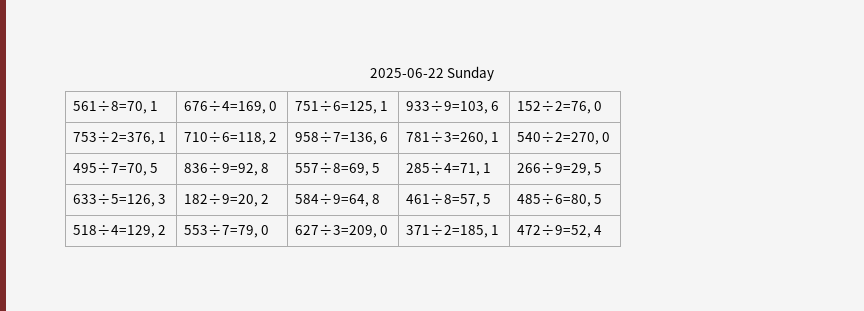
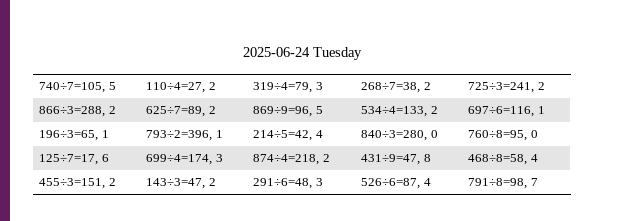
- 2025-06-22 Sunday
- 561÷8=70, 1 | 676÷4=169, 0 | 751÷6=125, 1 | 933÷9=103, 6 | 152÷2=76, 0
- 753÷2=376, 1 | 710÷6=118, 2 | 958÷7=136, 6 | 781÷3=260, 1 | 540÷2=270, 0
- 495÷7=70, 5 | 836÷9=92, 8 | 557÷8=69, 5 | 285÷4=71, 1 | 266÷9=29, 5
- 633÷5=126, 3 | 182÷9=20, 2 | 584÷9=64, 8 | 461÷8=57, 5 | 485÷6=80, 5
- 518÷4=129, 2 | 553÷7=79, 0 | 627÷3=209, 0 | 371÷2=185, 1 | 472÷9=52, 4
+ 2025-06-24 Tuesday
+ 740÷7=105, 5 | 110÷4=27, 2 | 319÷4=79, 3 | 268÷7=38, 2 | 725÷3=241, 2
+ 866÷3=288, 2 | 625÷7=89, 2 | 869÷9=96, 5 | 534÷4=133, 2 | 697÷6=116, 1
+ 196÷3=65, 1 | 793÷2=396, 1 | 214÷5=42, 4 | 840÷3=280, 0 | 760÷8=95, 0
+ 125÷7=17, 6 | 699÷4=174, 3 | 874÷4=218, 2 | 431÷9=47, 8 | 468÷8=58, 4
+ 455÷3=151, 2 | 143÷3=47, 2 | 291÷6=48, 3 | 526÷6=87, 4 | 791÷8=98, 7

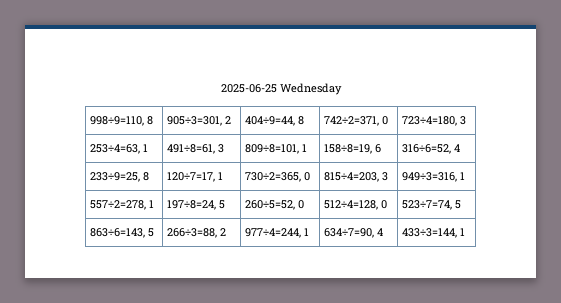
- 2025-06-24 Tuesday
- 740÷7=105, 5 | 110÷4=27, 2 | 319÷4=79, 3 | 268÷7=38, 2 | 725÷3=241, 2
- 866÷3=288, 2 | 625÷7=89, 2 | 869÷9=96, 5 | 534÷4=133, 2 | 697÷6=116, 1
- 196÷3=65, 1 | 793÷2=396, 1 | 214÷5=42, 4 | 840÷3=280, 0 | 760÷8=95, 0
- 125÷7=17, 6 | 699÷4=174, 3 | 874÷4=218, 2 | 431÷9=47, 8 | 468÷8=58, 4
- 455÷3=151, 2 | 143÷3=47, 2 | 291÷6=48, 3 | 526÷6=87, 4 | 791÷8=98, 7
+ 2025-06-25 Wednesday
+ 998÷9=110, 8 | 905÷3=301, 2 | 404÷9=44, 8 | 742÷2=371, 0 | 723÷4=180, 3
+ 253÷4=63, 1 | 491÷8=61, 3 | 809÷8=101, 1 | 158÷8=19, 6 | 316÷6=52, 4
+ 233÷9=25, 8 | 120÷7=17, 1 | 730÷2=365, 0 | 815÷4=203, 3 | 949÷3=316, 1
+ 557÷2=278, 1 | 197÷8=24, 5 | 260÷5=52, 0 | 512÷4=128, 0 | 523÷7=74, 5
+ 863÷6=143, 5 | 266÷3=88, 2 | 977÷4=244, 1 | 634÷7=90, 4 | 433÷3=144, 1

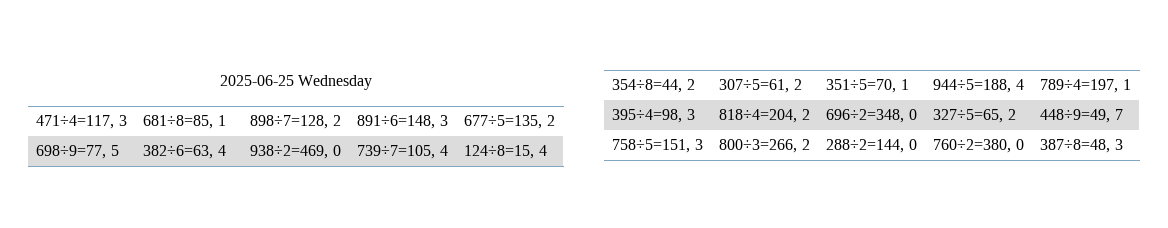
- 998÷9=110, 8 | 905÷3=301, 2 | 404÷9=44, 8 | 742÷2=371, 0 | 723÷4=180, 3
- 253÷4=63, 1 | 491÷8=61, 3 | 809÷8=101, 1 | 158÷8=19, 6 | 316÷6=52, 4
- 233÷9=25, 8 | 120÷7=17, 1 | 730÷2=365, 0 | 815÷4=203, 3 | 949÷3=316, 1
- 557÷2=278, 1 | 197÷8=24, 5 | 260÷5=52, 0 | 512÷4=128, 0 | 523÷7=74, 5
- 863÷6=143, 5 | 266÷3=88, 2 | 977÷4=244, 1 | 634÷7=90, 4 | 433÷3=144, 1
+ 471÷4=117, 3 | 681÷8=85, 1 | 898÷7=128, 2 | 891÷6=148, 3 | 677÷5=135, 2
+ 698÷9=77, 5 | 382÷6=63, 4 | 938÷2=469, 0 | 739÷7=105, 4 | 124÷8=15, 4
+ 354÷8=44, 2 | 307÷5=61, 2 | 351÷5=70, 1 | 944÷5=188, 4 | 789÷4=197, 1
+ 395÷4=98, 3 | 818÷4=204, 2 | 696÷2=348, 0 | 327÷5=65, 2 | 448÷9=49, 7
+ 758÷5=151, 3 | 800÷3=266, 2 | 288÷2=144, 0 | 760÷2=380, 0 | 387÷8=48, 3

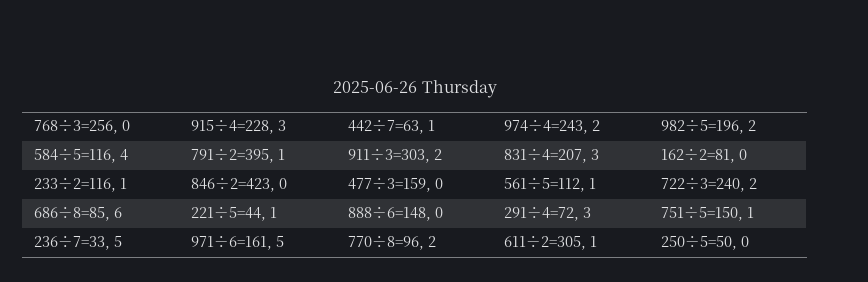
- 2025-06-25 Wednesday
- 471÷4=117, 3 | 681÷8=85, 1 | 898÷7=128, 2 | 891÷6=148, 3 | 677÷5=135, 2
- 698÷9=77, 5 | 382÷6=63, 4 | 938÷2=469, 0 | 739÷7=105, 4 | 124÷8=15, 4
- 354÷8=44, 2 | 307÷5=61, 2 | 351÷5=70, 1 | 944÷5=188, 4 | 789÷4=197, 1
- 395÷4=98, 3 | 818÷4=204, 2 | 696÷2=348, 0 | 327÷5=65, 2 | 448÷9=49, 7
- 758÷5=151, 3 | 800÷3=266, 2 | 288÷2=144, 0 | 760÷2=380, 0 | 387÷8=48, 3
+ 2025-06-26 Thursday
+ 768÷3=256, 0 | 915÷4=228, 3 | 442÷7=63, 1 | 974÷4=243, 2 | 982÷5=196, 2
+ 584÷5=116, 4 | 791÷2=395, 1 | 911÷3=303, 2 | 831÷4=207, 3 | 162÷2=81, 0
+ 233÷2=116, 1 | 846÷2=423, 0 | 477÷3=159, 0 | 561÷5=112, 1 | 722÷3=240, 2
+ 686÷8=85, 6 | 221÷5=44, 1 | 888÷6=148, 0 | 291÷4=72, 3 | 751÷5=150, 1
+ 236÷7=33, 5 | 971÷6=161, 5 | 770÷8=96, 2 | 611÷2=305, 1 | 250÷5=50, 0

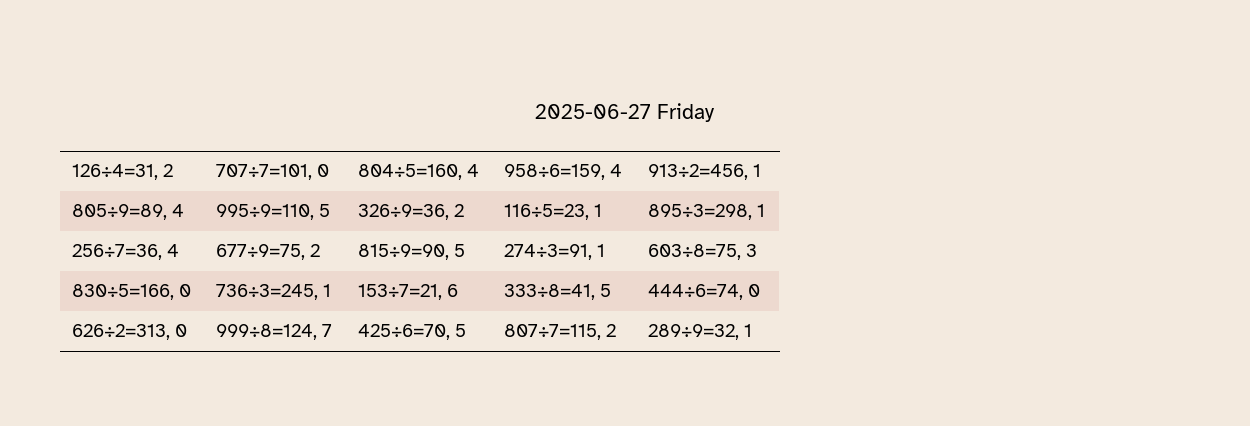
- 2025-06-26 Thursday
- 768÷3=256, 0 | 915÷4=228, 3 | 442÷7=63, 1 | 974÷4=243, 2 | 982÷5=196, 2
- 584÷5=116, 4 | 791÷2=395, 1 | 911÷3=303, 2 | 831÷4=207, 3 | 162÷2=81, 0
- 233÷2=116, 1 | 846÷2=423, 0 | 477÷3=159, 0 | 561÷5=112, 1 | 722÷3=240, 2
- 686÷8=85, 6 | 221÷5=44, 1 | 888÷6=148, 0 | 291÷4=72, 3 | 751÷5=150, 1
- 236÷7=33, 5 | 971÷6=161, 5 | 770÷8=96, 2 | 611÷2=305, 1 | 250÷5=50, 0
+ 2025-06-27 Friday
+ 126÷4=31, 2 | 707÷7=101, 0 | 804÷5=160, 4 | 958÷6=159, 4 | 913÷2=456, 1
+ 805÷9=89, 4 | 995÷9=110, 5 | 326÷9=36, 2 | 116÷5=23, 1 | 895÷3=298, 1
+ 256÷7=36, 4 | 677÷9=75, 2 | 815÷9=90, 5 | 274÷3=91, 1 | 603÷8=75, 3
+ 830÷5=166, 0 | 736÷3=245, 1 | 153÷7=21, 6 | 333÷8=41, 5 | 444÷6=74, 0
+ 626÷2=313, 0 | 999÷8=124, 7 | 425÷6=70, 5 | 807÷7=115, 2 | 289÷9=32, 1

